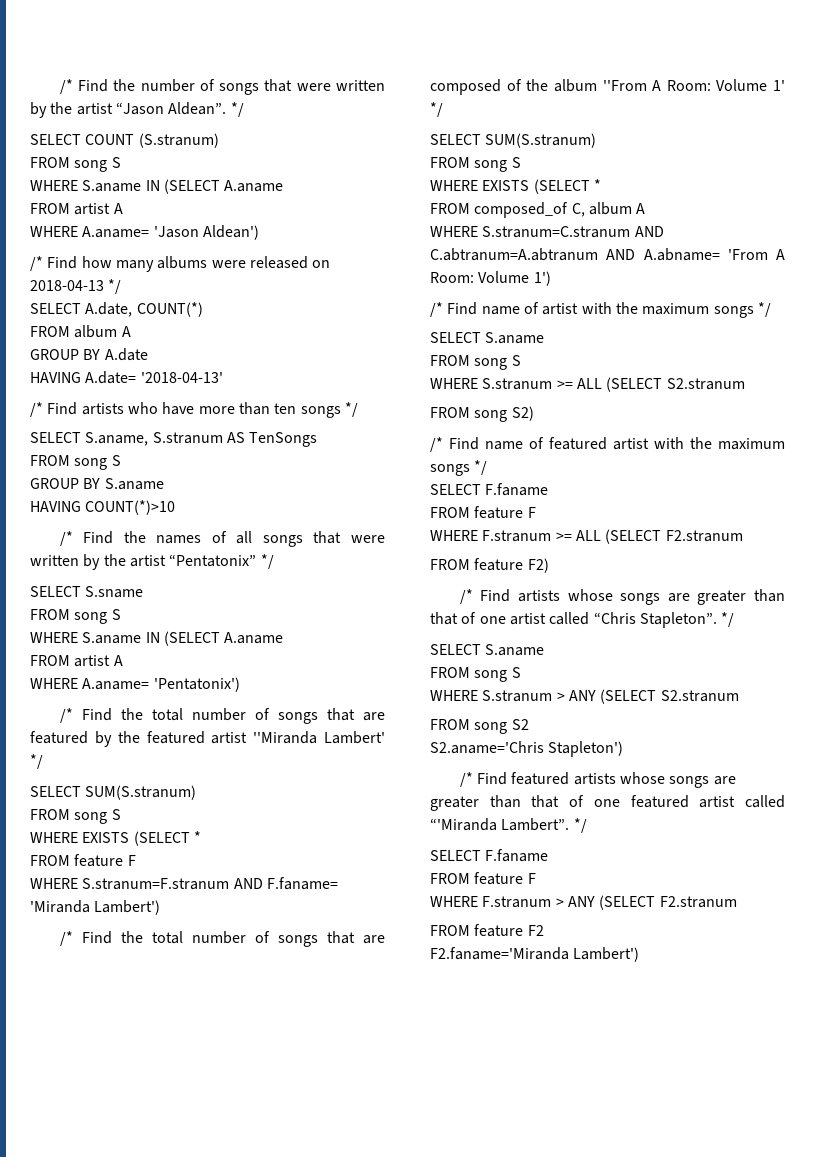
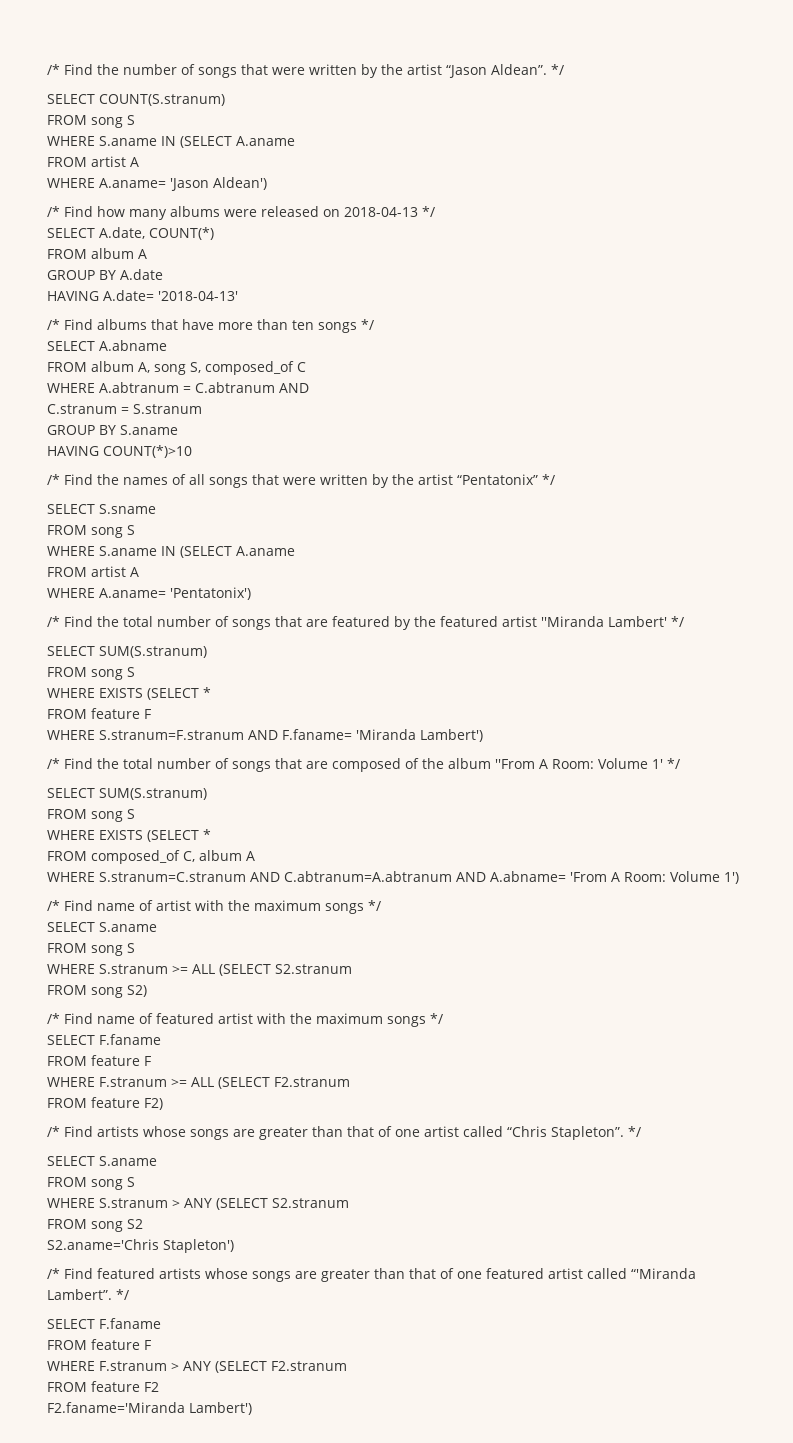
- SELECT COUNT (S.stranum)
+ SELECT COUNT(S.stranum)
- /* Find artists who have more than ten songs */
+ /* Find albums that have more than ten songs */
- SELECT S.aname, S.stranum AS TenSongs
- FROM song S
+ SELECT A.abname
+ FROM album A, song S, composed_of C
+ WHERE A.abtranum = C.abtranum AND
+ C.stranum = S.stranum

